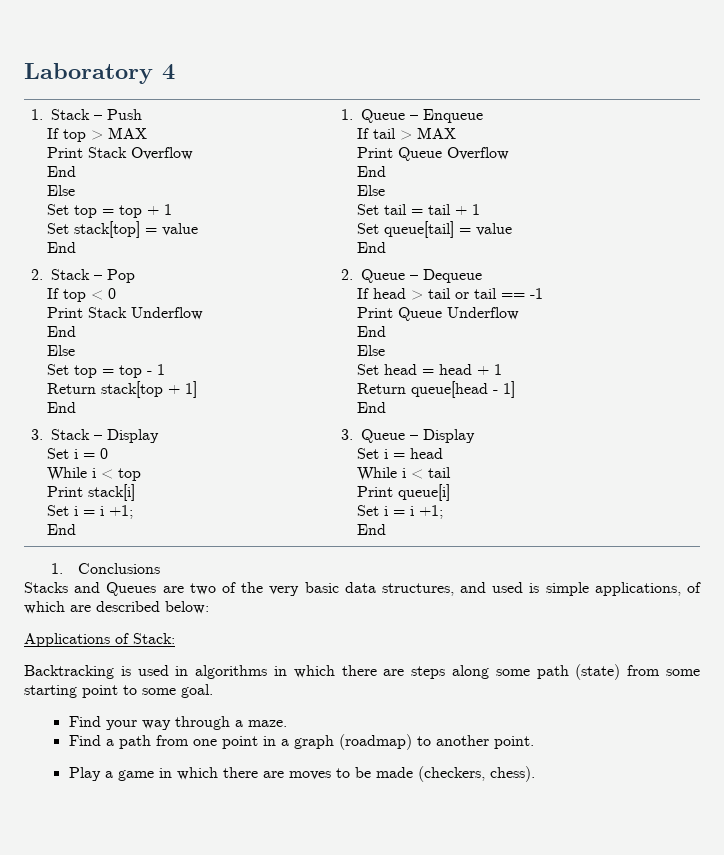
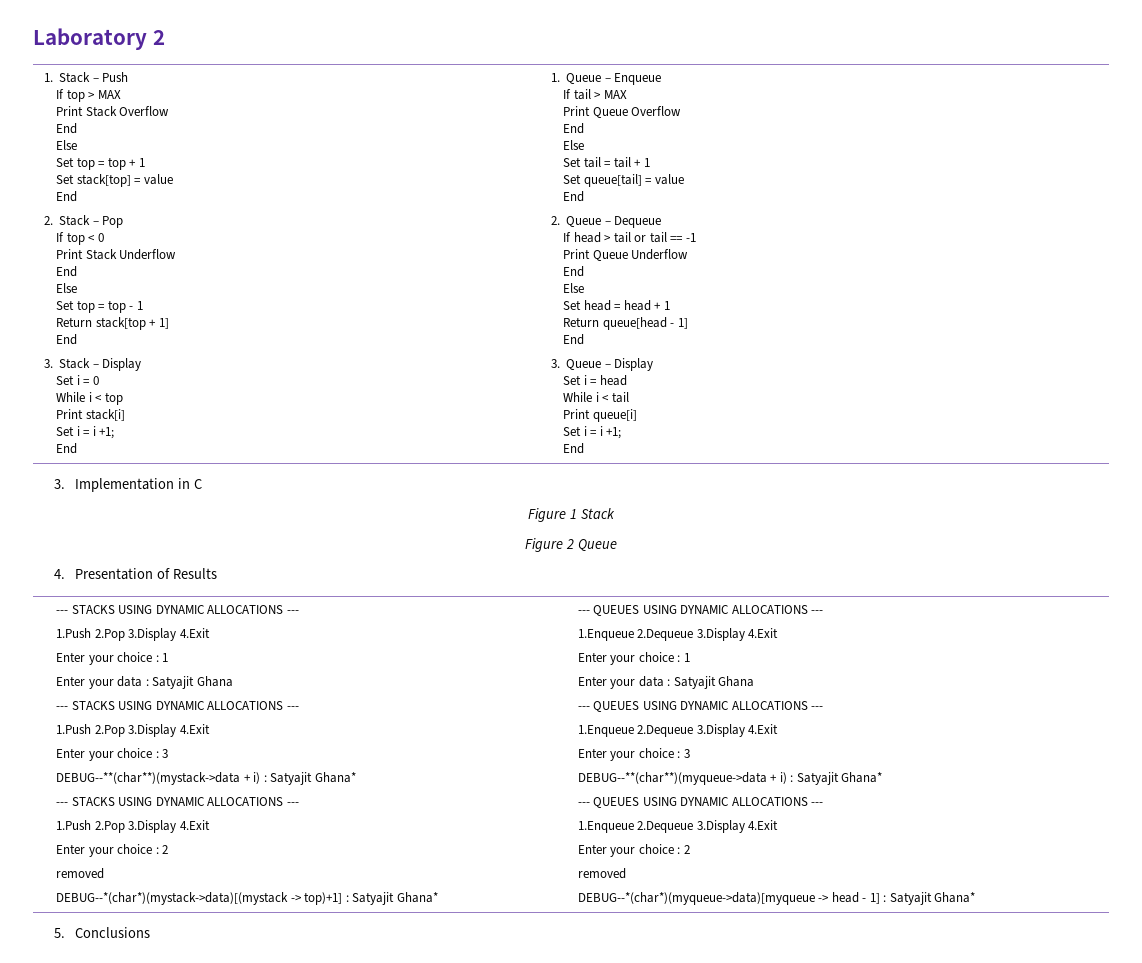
- Laboratory 4
+ Laboratory 2
- 1. Conclusions
- Stacks and Queues are two of the very basic data structures, and used is simple applications, of which are described below:
- Applications of Stack:
- Backtracking is used in algorithms in which there are steps along some path (state) from some starting point to some goal.
- Find your way through a maze.
- Find a path from one point in a graph (roadmap) to another point.
- Play a game in which there are moves to be made (checkers, chess).
+ 3. Implementation in C
+ Figure 1 Stack
+ Figure 2 Queue
+ 4. Presentation of Results
+ --- STACKS USING DYNAMIC ALLOCATIONS ---
+ 1.Push 2.Pop 3.Display 4.Exit
+ Enter your choice : 1
+ Enter your data : Satyajit Ghana
+ --- STACKS USING DYNAMIC ALLOCATIONS ---
+ 1.Push 2.Pop 3.Display 4.Exit
+ Enter your choice : 3
+ DEBUG--**(char**)(mystack->data + i) : Satyajit Ghana*
+ --- STACKS USING DYNAMIC ALLOCATIONS ---
+ 1.Push 2.Pop 3.Display 4.Exit
+ Enter your choice : 2
+ removed
+ DEBUG--*(char*)(mystack->data)[(mystack -> top)+1] : Satyajit Ghana* | --- QUEUES USING DYNAMIC ALLOCATIONS ---
+ 1.Enqueue 2.Dequeue 3.Display 4.Exit
+ Enter your choice : 1
+ Enter your data : Satyajit Ghana
+ --- QUEUES USING DYNAMIC ALLOCATIONS ---
+ 1.Enqueue 2.Dequeue 3.Display 4.Exit
+ Enter your choice : 3
+ DEBUG--**(char**)(myqueue->data + i) : Satyajit Ghana*
+ --- QUEUES USING DYNAMIC ALLOCATIONS ---
+ 1.Enqueue 2.Dequeue 3.Display 4.Exit
+ Enter your choice : 2
+ removed
+ DEBUG--*(char*)(myqueue->data)[myqueue -> head - 1] : Satyajit Ghana*
+ 5. Conclusions

